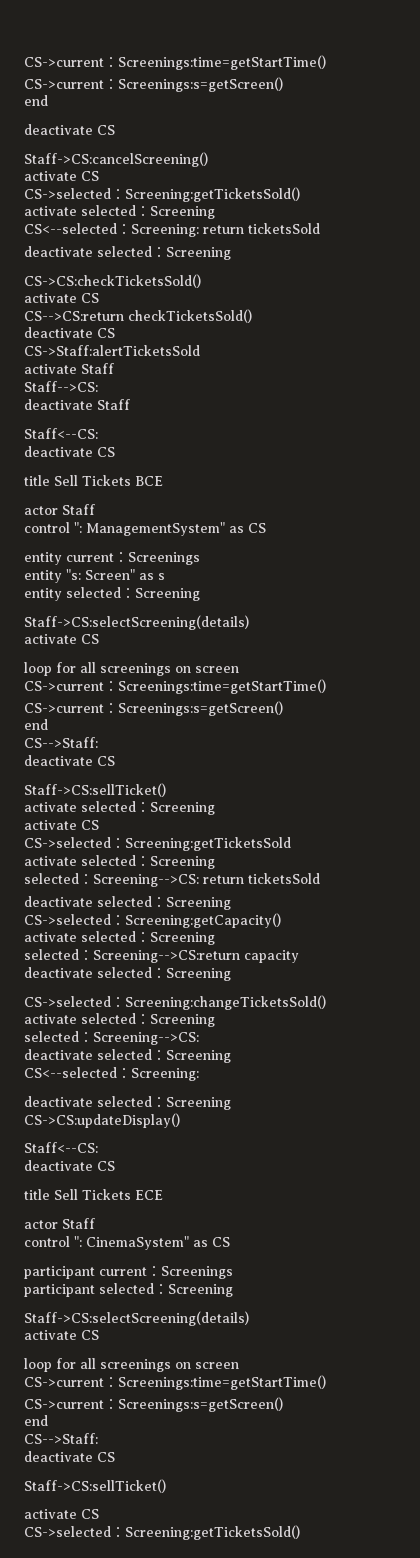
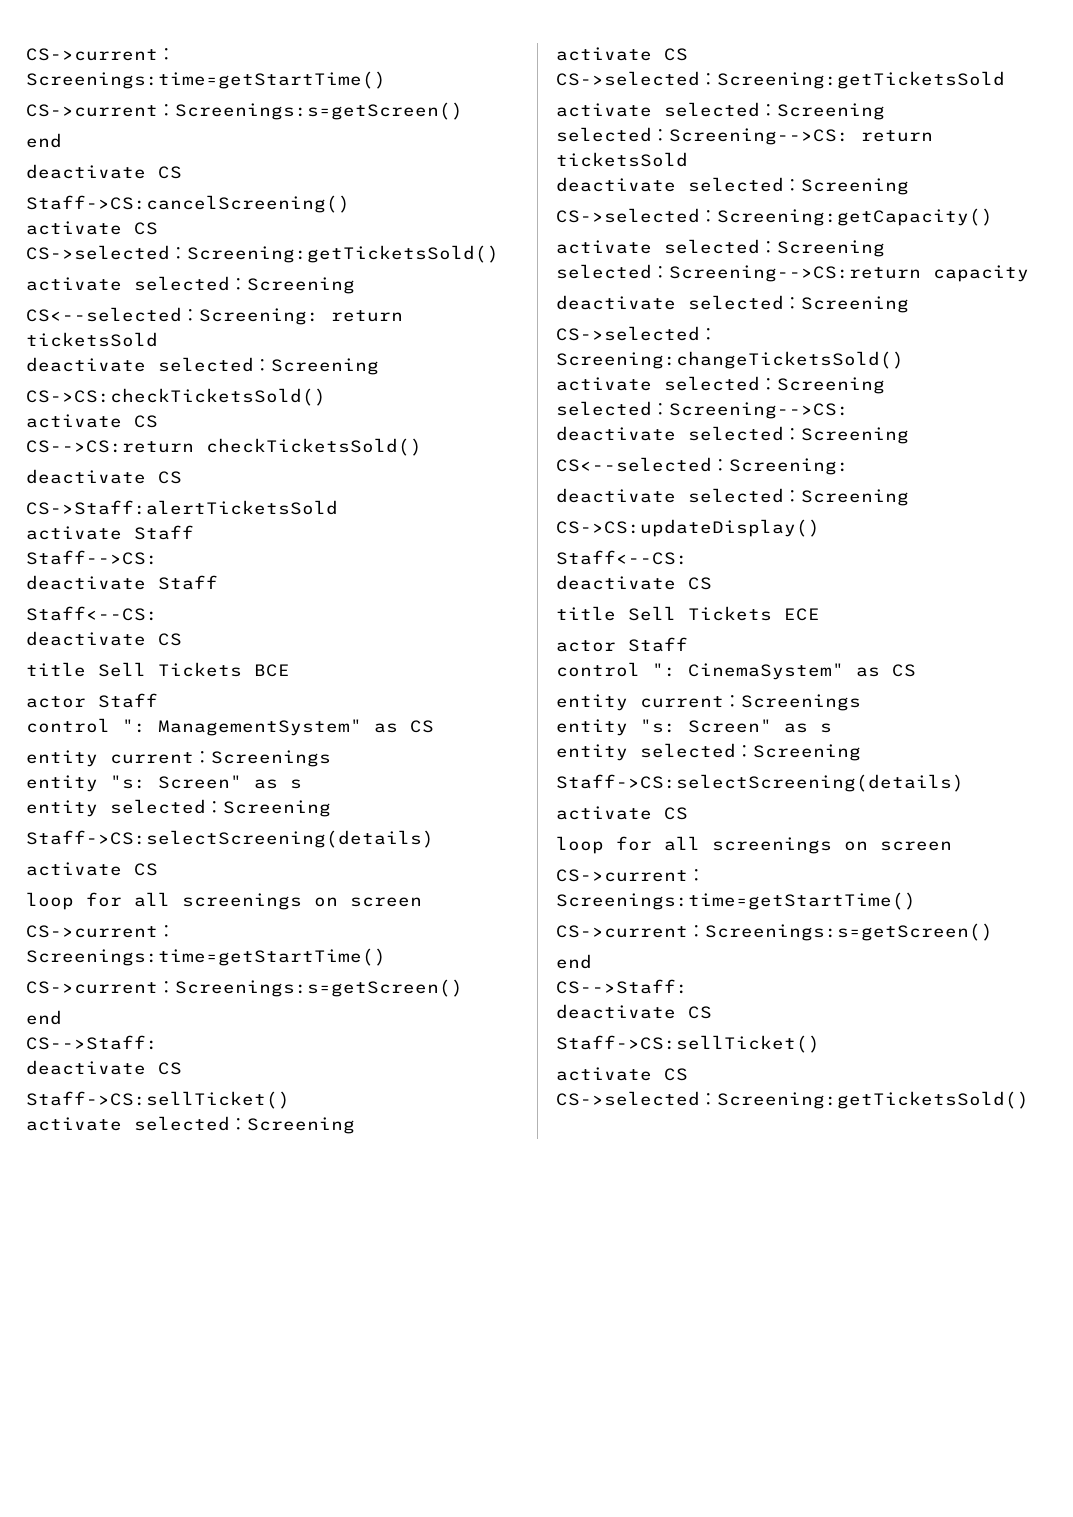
  control ": CinemaSystem" as CS
- participant current：Screenings
- participant selected：Screening
+ entity current：Screenings
+ entity "s: Screen" as s
+ entity selected：Screening

